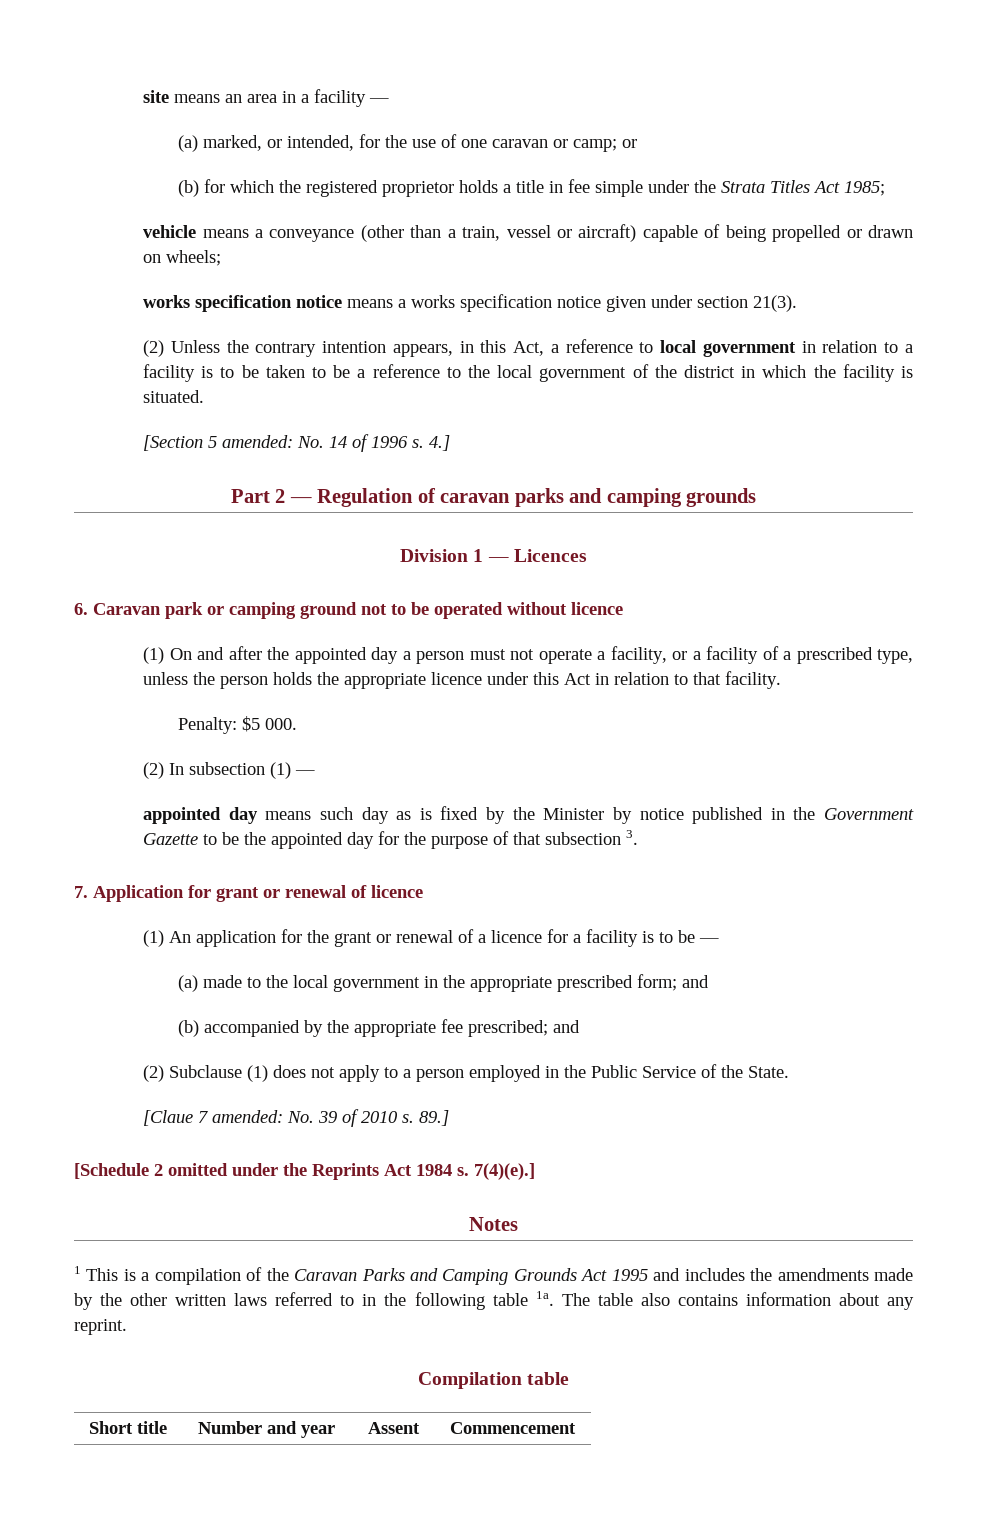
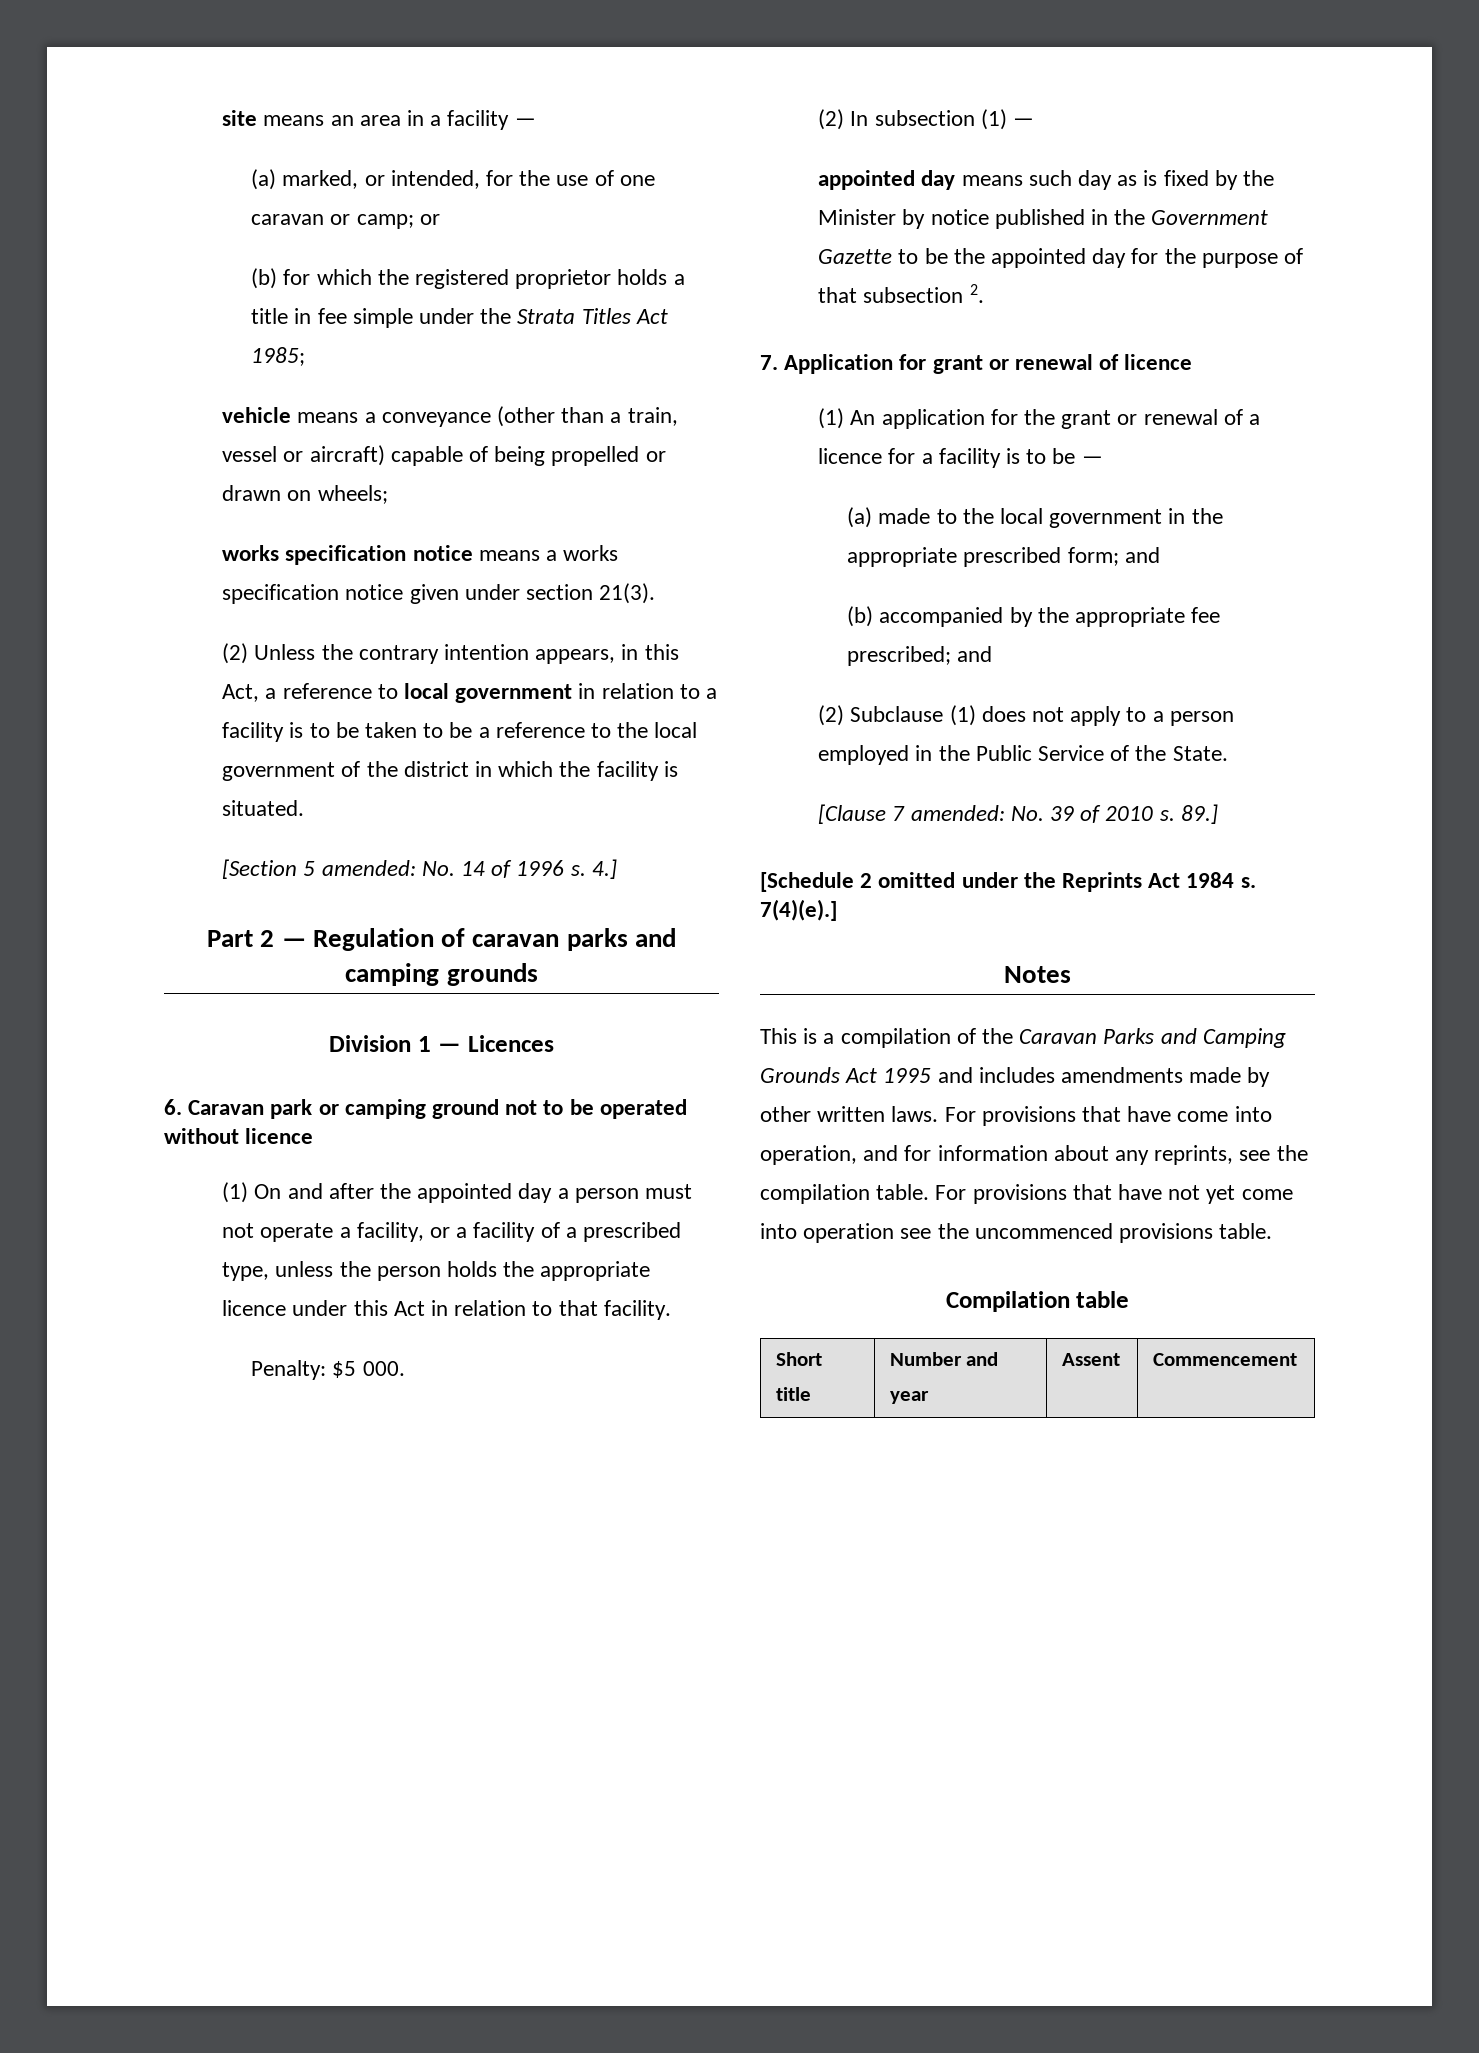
- appointed day means such day as is fixed by the Minister by notice published in the Government Gazette to be the appointed day for the purpose of that subsection 3.
+ appointed day means such day as is fixed by the Minister by notice published in the Government Gazette to be the appointed day for the purpose of that subsection 2.
- [Claue 7 amended: No. 39 of 2010 s.
+ [Clause 7 amended: No. 39 of 2010 s.
- 1 This is a compilation of the Caravan Parks and Camping Grounds Act 1995 and includes the amendments made by the other written laws referred to in the following table 1a. The table also contains information about any reprint.
+ This is a compilation of the Caravan Parks and Camping Grounds Act 1995 and includes amendments made by other written laws. For provisions that have come into operation, and for information about any reprints, see the compilation table. For provisions that have not yet come into operation see the uncommenced provisions table.

